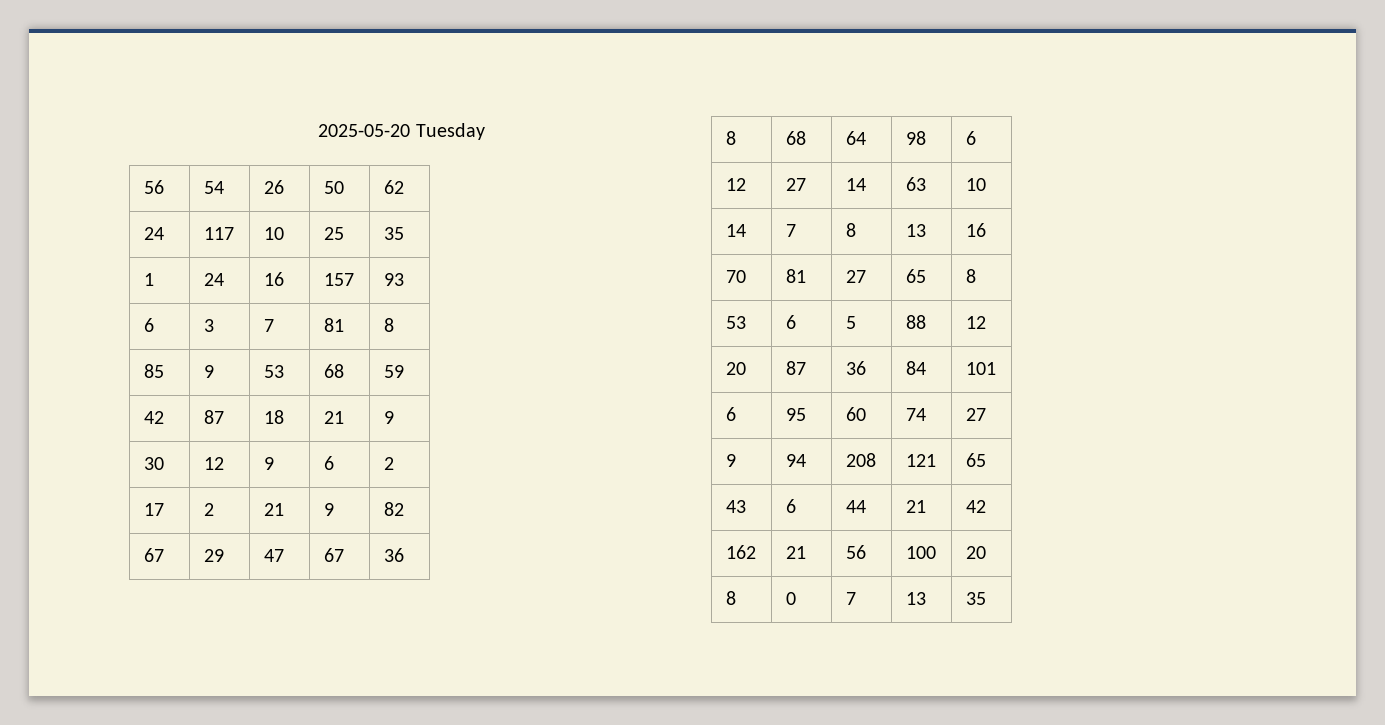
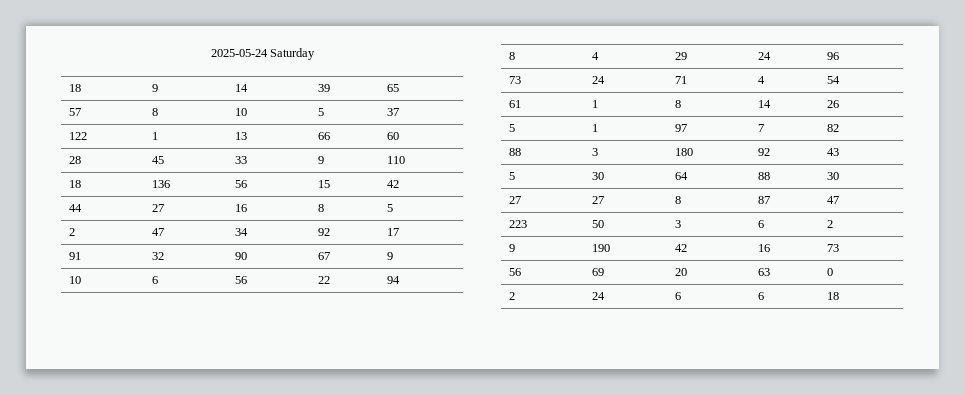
- 2025-05-20 Tuesday
- 56 | 54 | 26 | 50 | 62
- 24 | 117 | 10 | 25 | 35
- 1 | 24 | 16 | 157 | 93
- 6 | 3 | 7 | 81 | 8
- 85 | 9 | 53 | 68 | 59
- 42 | 87 | 18 | 21 | 9
- 30 | 12 | 9 | 6 | 2
- 17 | 2 | 21 | 9 | 82
- 67 | 29 | 47 | 67 | 36
- 8 | 68 | 64 | 98 | 6
- 12 | 27 | 14 | 63 | 10
- 14 | 7 | 8 | 13 | 16
- 70 | 81 | 27 | 65 | 8
- 53 | 6 | 5 | 88 | 12
- 20 | 87 | 36 | 84 | 101
- 6 | 95 | 60 | 74 | 27
- 9 | 94 | 208 | 121 | 65
- 43 | 6 | 44 | 21 | 42
- 162 | 21 | 56 | 100 | 20
- 8 | 0 | 7 | 13 | 35
+ 2025-05-24 Saturday
+ 18 | 9 | 14 | 39 | 65
+ 57 | 8 | 10 | 5 | 37
+ 122 | 1 | 13 | 66 | 60
+ 28 | 45 | 33 | 9 | 110
+ 18 | 136 | 56 | 15 | 42
+ 44 | 27 | 16 | 8 | 5
+ 2 | 47 | 34 | 92 | 17
+ 91 | 32 | 90 | 67 | 9
+ 10 | 6 | 56 | 22 | 94
+ 8 | 4 | 29 | 24 | 96
+ 73 | 24 | 71 | 4 | 54
+ 61 | 1 | 8 | 14 | 26
+ 5 | 1 | 97 | 7 | 82
+ 88 | 3 | 180 | 92 | 43
+ 5 | 30 | 64 | 88 | 30
+ 27 | 27 | 8 | 87 | 47
+ 223 | 50 | 3 | 6 | 2
+ 9 | 190 | 42 | 16 | 73
+ 56 | 69 | 20 | 63 | 0
+ 2 | 24 | 6 | 6 | 18

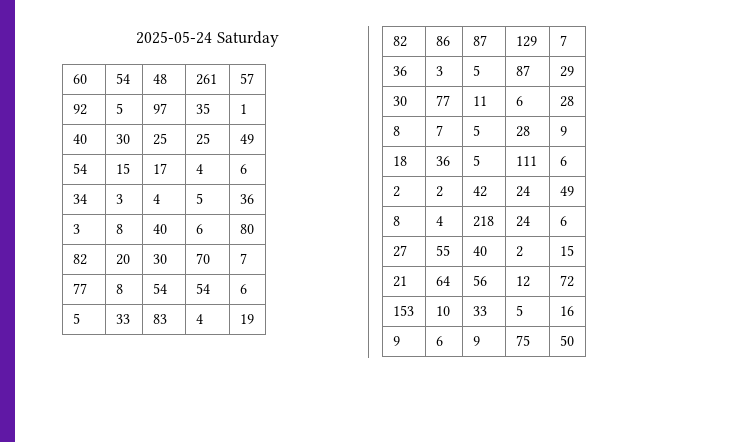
- 18 | 9 | 14 | 39 | 65
- 57 | 8 | 10 | 5 | 37
- 122 | 1 | 13 | 66 | 60
- 28 | 45 | 33 | 9 | 110
- 18 | 136 | 56 | 15 | 42
- 44 | 27 | 16 | 8 | 5
- 2 | 47 | 34 | 92 | 17
- 91 | 32 | 90 | 67 | 9
- 10 | 6 | 56 | 22 | 94
- 8 | 4 | 29 | 24 | 96
- 73 | 24 | 71 | 4 | 54
- 61 | 1 | 8 | 14 | 26
- 5 | 1 | 97 | 7 | 82
- 88 | 3 | 180 | 92 | 43
- 5 | 30 | 64 | 88 | 30
- 27 | 27 | 8 | 87 | 47
- 223 | 50 | 3 | 6 | 2
- 9 | 190 | 42 | 16 | 73
- 56 | 69 | 20 | 63 | 0
- 2 | 24 | 6 | 6 | 18
+ 60 | 54 | 48 | 261 | 57
+ 92 | 5 | 97 | 35 | 1
+ 40 | 30 | 25 | 25 | 49
+ 54 | 15 | 17 | 4 | 6
+ 34 | 3 | 4 | 5 | 36
+ 3 | 8 | 40 | 6 | 80
+ 82 | 20 | 30 | 70 | 7
+ 77 | 8 | 54 | 54 | 6
+ 5 | 33 | 83 | 4 | 19
+ 82 | 86 | 87 | 129 | 7
+ 36 | 3 | 5 | 87 | 29
+ 30 | 77 | 11 | 6 | 28
+ 8 | 7 | 5 | 28 | 9
+ 18 | 36 | 5 | 111 | 6
+ 2 | 2 | 42 | 24 | 49
+ 8 | 4 | 218 | 24 | 6
+ 27 | 55 | 40 | 2 | 15
+ 21 | 64 | 56 | 12 | 72
+ 153 | 10 | 33 | 5 | 16
+ 9 | 6 | 9 | 75 | 50

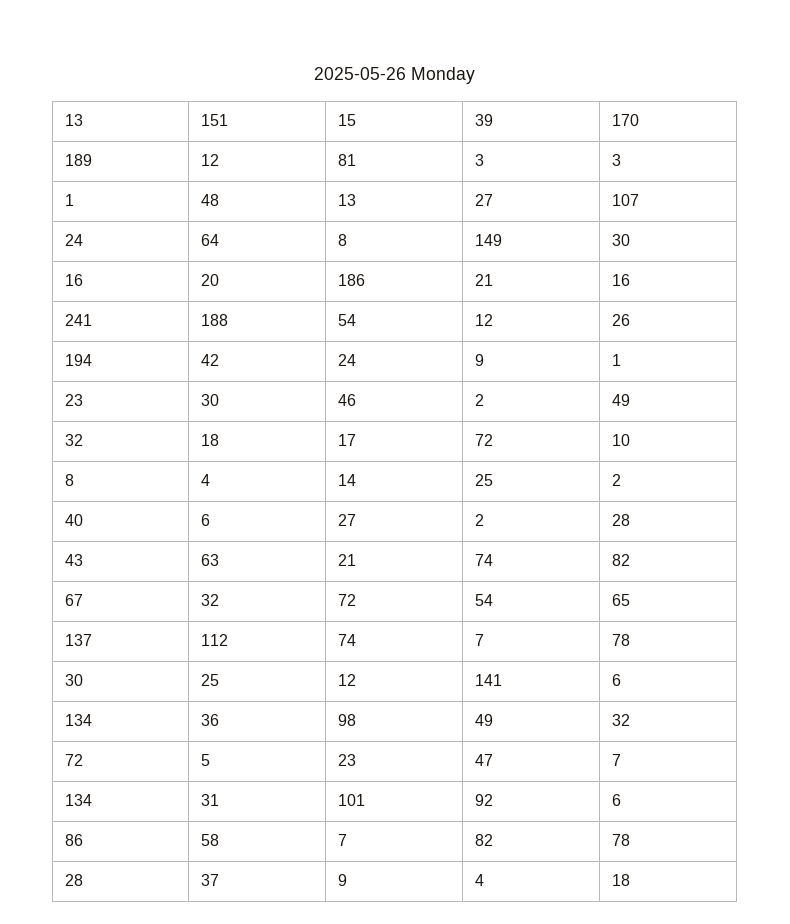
- 2025-05-24 Saturday
- 60 | 54 | 48 | 261 | 57
- 92 | 5 | 97 | 35 | 1
- 40 | 30 | 25 | 25 | 49
- 54 | 15 | 17 | 4 | 6
- 34 | 3 | 4 | 5 | 36
- 3 | 8 | 40 | 6 | 80
- 82 | 20 | 30 | 70 | 7
- 77 | 8 | 54 | 54 | 6
- 5 | 33 | 83 | 4 | 19
- 82 | 86 | 87 | 129 | 7
- 36 | 3 | 5 | 87 | 29
- 30 | 77 | 11 | 6 | 28
- 8 | 7 | 5 | 28 | 9
- 18 | 36 | 5 | 111 | 6
- 2 | 2 | 42 | 24 | 49
- 8 | 4 | 218 | 24 | 6
- 27 | 55 | 40 | 2 | 15
- 21 | 64 | 56 | 12 | 72
- 153 | 10 | 33 | 5 | 16
- 9 | 6 | 9 | 75 | 50
+ 2025-05-26 Monday
+ 13 | 151 | 15 | 39 | 170
+ 189 | 12 | 81 | 3 | 3
+ 1 | 48 | 13 | 27 | 107
+ 24 | 64 | 8 | 149 | 30
+ 16 | 20 | 186 | 21 | 16
+ 241 | 188 | 54 | 12 | 26
+ 194 | 42 | 24 | 9 | 1
+ 23 | 30 | 46 | 2 | 49
+ 32 | 18 | 17 | 72 | 10
+ 8 | 4 | 14 | 25 | 2
+ 40 | 6 | 27 | 2 | 28
+ 43 | 63 | 21 | 74 | 82
+ 67 | 32 | 72 | 54 | 65
+ 137 | 112 | 74 | 7 | 78
+ 30 | 25 | 12 | 141 | 6
+ 134 | 36 | 98 | 49 | 32
+ 72 | 5 | 23 | 47 | 7
+ 134 | 31 | 101 | 92 | 6
+ 86 | 58 | 7 | 82 | 78
+ 28 | 37 | 9 | 4 | 18

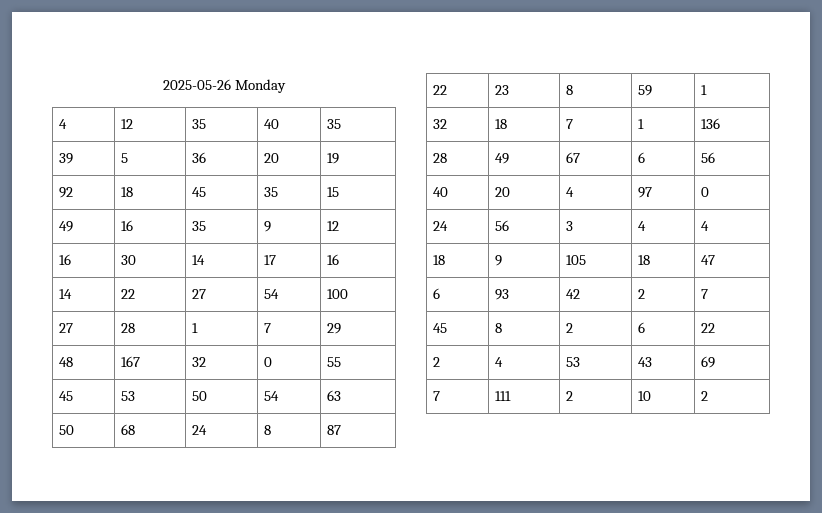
- 13 | 151 | 15 | 39 | 170
- 189 | 12 | 81 | 3 | 3
- 1 | 48 | 13 | 27 | 107
- 24 | 64 | 8 | 149 | 30
- 16 | 20 | 186 | 21 | 16
- 241 | 188 | 54 | 12 | 26
- 194 | 42 | 24 | 9 | 1
- 23 | 30 | 46 | 2 | 49
- 32 | 18 | 17 | 72 | 10
- 8 | 4 | 14 | 25 | 2
- 40 | 6 | 27 | 2 | 28
- 43 | 63 | 21 | 74 | 82
- 67 | 32 | 72 | 54 | 65
- 137 | 112 | 74 | 7 | 78
- 30 | 25 | 12 | 141 | 6
- 134 | 36 | 98 | 49 | 32
- 72 | 5 | 23 | 47 | 7
- 134 | 31 | 101 | 92 | 6
- 86 | 58 | 7 | 82 | 78
- 28 | 37 | 9 | 4 | 18
+ 4 | 12 | 35 | 40 | 35
+ 39 | 5 | 36 | 20 | 19
+ 92 | 18 | 45 | 35 | 15
+ 49 | 16 | 35 | 9 | 12
+ 16 | 30 | 14 | 17 | 16
+ 14 | 22 | 27 | 54 | 100
+ 27 | 28 | 1 | 7 | 29
+ 48 | 167 | 32 | 0 | 55
+ 45 | 53 | 50 | 54 | 63
+ 50 | 68 | 24 | 8 | 87
+ 22 | 23 | 8 | 59 | 1
+ 32 | 18 | 7 | 1 | 136
+ 28 | 49 | 67 | 6 | 56
+ 40 | 20 | 4 | 97 | 0
+ 24 | 56 | 3 | 4 | 4
+ 18 | 9 | 105 | 18 | 47
+ 6 | 93 | 42 | 2 | 7
+ 45 | 8 | 2 | 6 | 22
+ 2 | 4 | 53 | 43 | 69
+ 7 | 111 | 2 | 10 | 2

